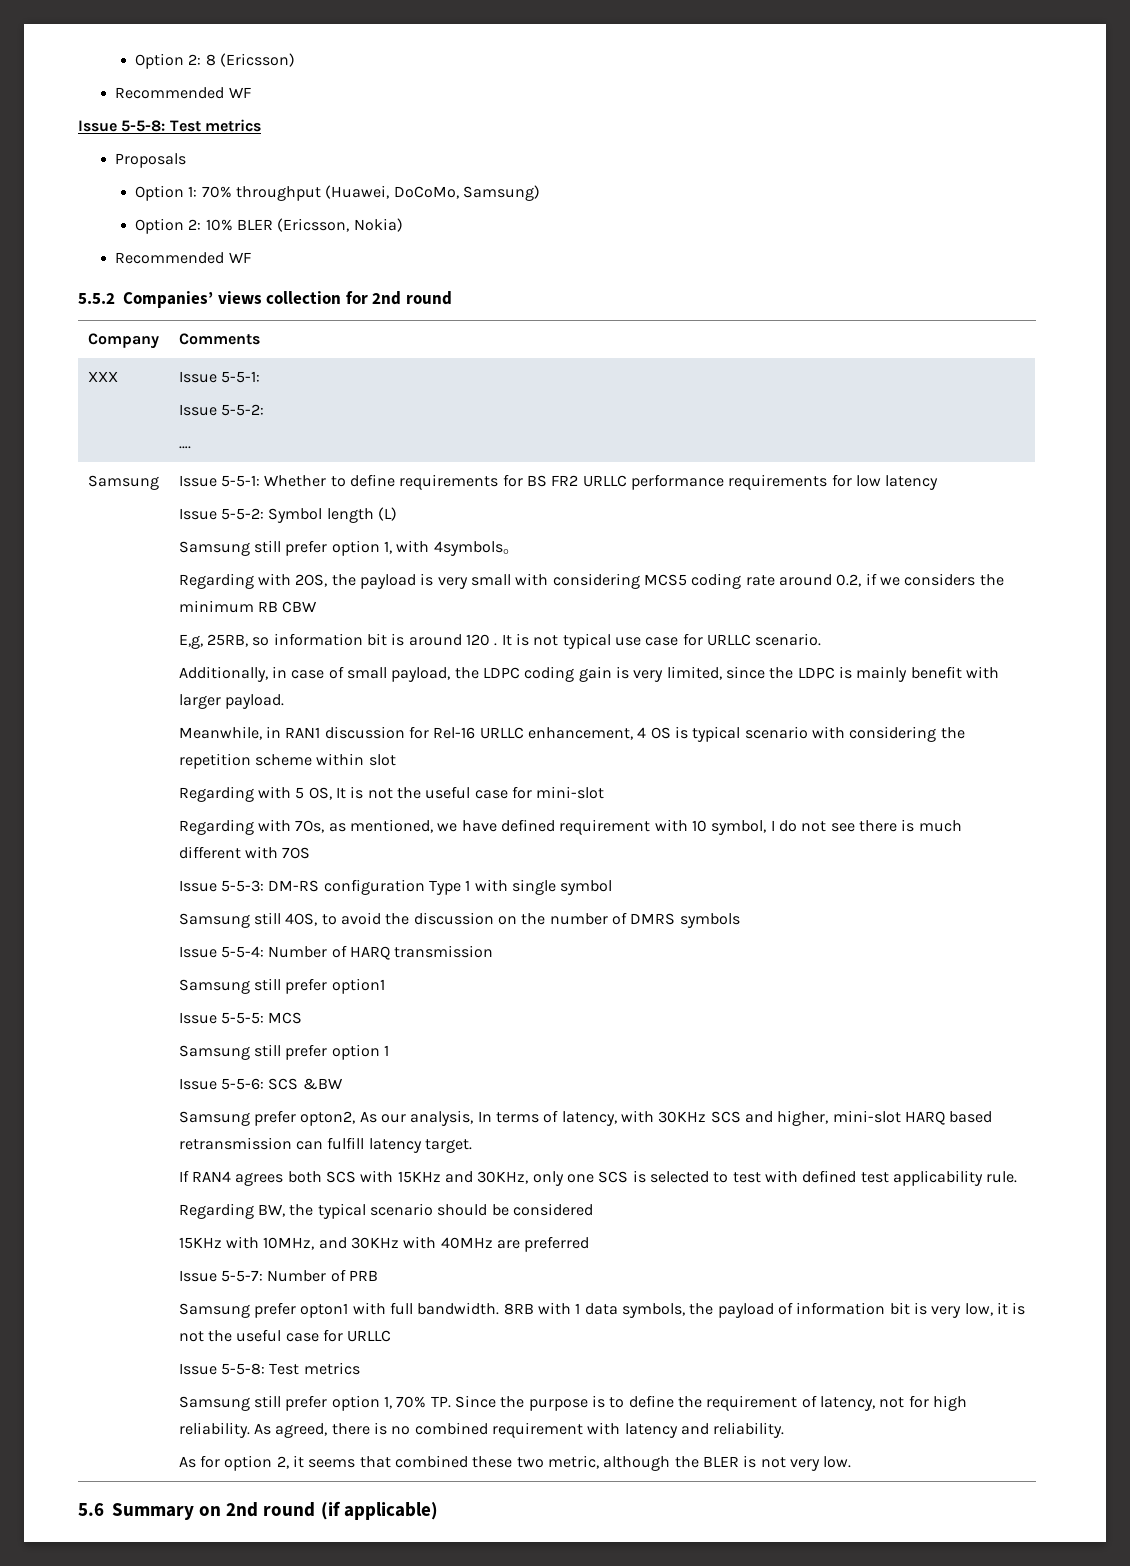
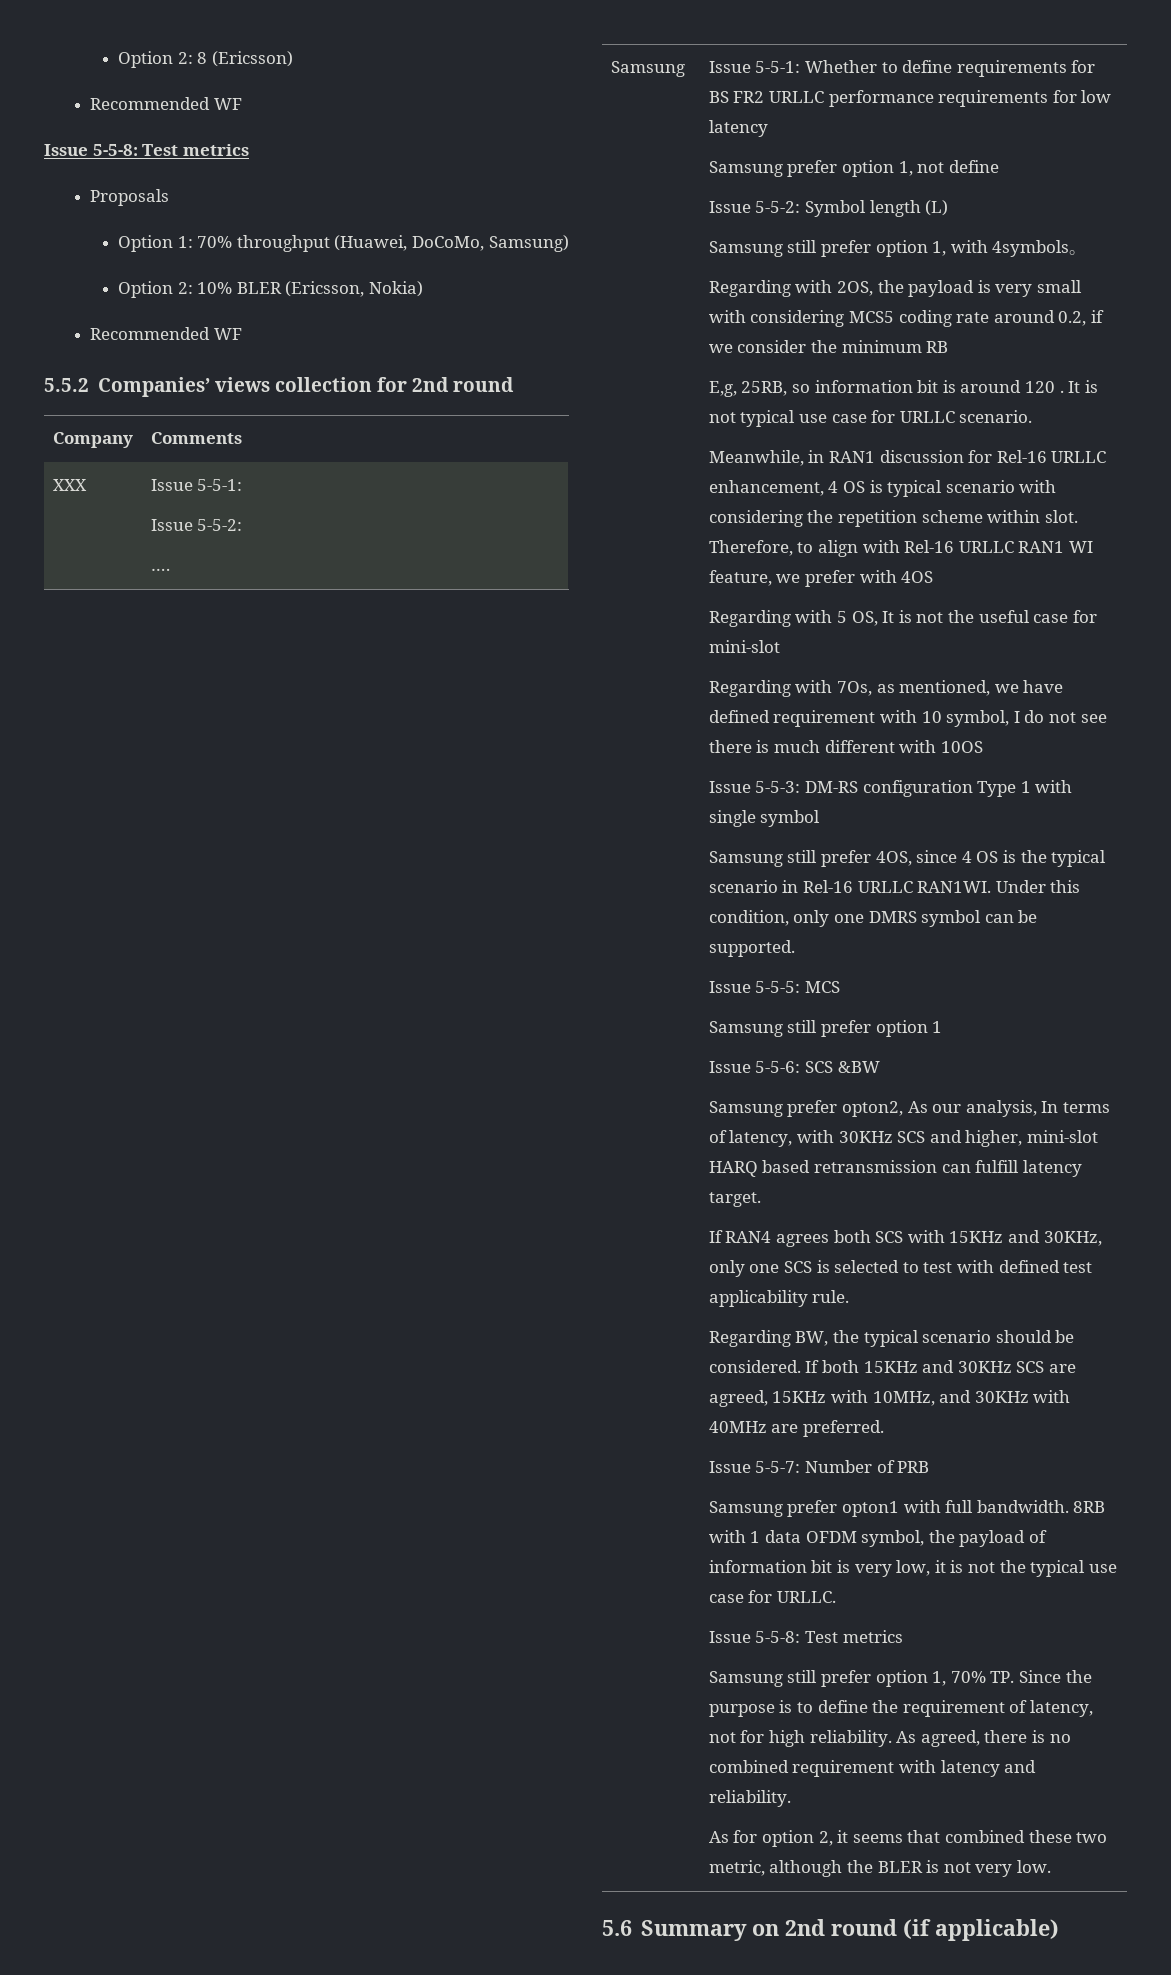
+ Samsung prefer option 1, not define
- Regarding with 2OS, the payload is very small with considering MCS5 coding rate around 0.2, if we considers the minimum RB CBW
+ Regarding with 2OS, the payload is very small with considering MCS5 coding rate around 0.2, if we consider the minimum RB
- Additionally, in case of small payload, the LDPC coding gain is very limited, since the LDPC is mainly benefit with larger payload.
- Meanwhile, in RAN1 discussion for Rel-16 URLLC enhancement, 4 OS is typical scenario with considering the repetition scheme within slot
+ Meanwhile, in RAN1 discussion for Rel-16 URLLC enhancement, 4 OS is typical scenario with considering the repetition scheme within slot. Therefore, to align with Rel-16 URLLC RAN1 WI feature, we prefer with 4OS
- Regarding with 7Os, as mentioned, we have defined requirement with 10 symbol, I do not see there is much different with 7OS
+ Regarding with 7Os, as mentioned, we have defined requirement with 10 symbol, I do not see there is much different with 10OS
- Samsung still 4OS, to avoid the discussion on the number of DMRS symbols
- Issue 5-5-4: Number of HARQ transmission
- Samsung still prefer option1
+ Samsung still prefer 4OS, since 4 OS is the typical scenario in Rel-16 URLLC RAN1WI. Under this condition, only one DMRS symbol can be supported.
- Regarding BW, the typical scenario should be considered
- 15KHz with 10MHz, and 30KHz with 40MHz are preferred
+ Regarding BW, the typical scenario should be considered. If both 15KHz and 30KHz SCS are agreed, 15KHz with 10MHz, and 30KHz with 40MHz are preferred.
- 8RB with 1 data symbols, the payload of information bit is very low, it is not the useful case for URLLC
+ 8RB with 1 data OFDM symbol, the payload of information bit is very low, it is not the typical use case for URLLC.

